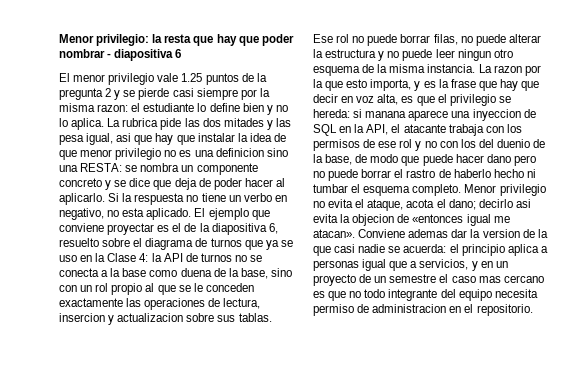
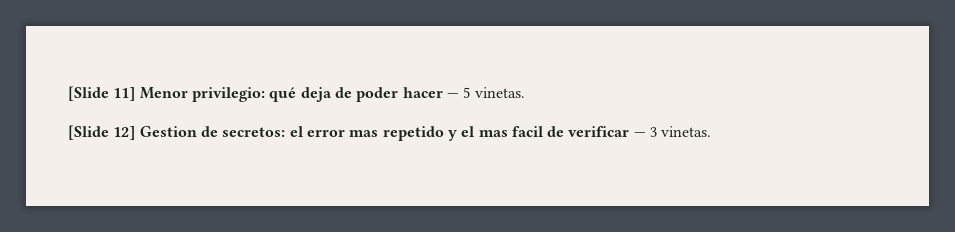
- Menor privilegio: la resta que hay que poder nombrar - diapositiva 6
- El menor privilegio vale 1.25 puntos de la pregunta 2 y se pierde casi siempre por la misma razon: el estudiante lo define bien y no lo aplica. La rubrica pide las dos mitades y las pesa igual, asi que hay que instalar la idea de que menor privilegio no es una definicion sino una RESTA: se nombra un componente concreto y se dice que deja de poder hacer al aplicarlo. Si la respuesta no tiene un verbo en negativo, no esta aplicado. El ejemplo que conviene proyectar es el de la diapositiva 6, resuelto sobre el diagrama de turnos que ya se uso en la Clase 4: la API de turnos no se conecta a la base como duena de la base, sino con un rol propio al que se le conceden exactamente las operaciones de lectura, insercion y actualizacion sobre sus tablas. Ese rol no puede borrar filas, no puede alterar la estructura y no puede leer ningun otro esquema de la misma instancia. La razon por la que esto importa, y es la frase que hay que decir en voz alta, es que el privilegio se hereda: si manana aparece una inyeccion de SQL en la API, el atacante trabaja con los permisos de ese rol y no con los del duenio de la base, de modo que puede hacer dano pero no puede borrar el rastro de haberlo hecho ni tumbar el esquema completo. Menor privilegio no evita el ataque, acota el dano; decirlo asi evita la objecion de «entonces igual me atacan». Conviene ademas dar la version de la que casi nadie se acuerda: el principio aplica a personas igual que a servicios, y en un proyecto de un semestre el caso mas cercano es que no todo integrante del equipo necesita permiso de administracion en el repositorio.
+ [Slide 11] Menor privilegio: qué deja de poder hacer — 5 vinetas.
+ [Slide 12] Gestion de secretos: el error mas repetido y el mas facil de verificar — 3 vinetas.

